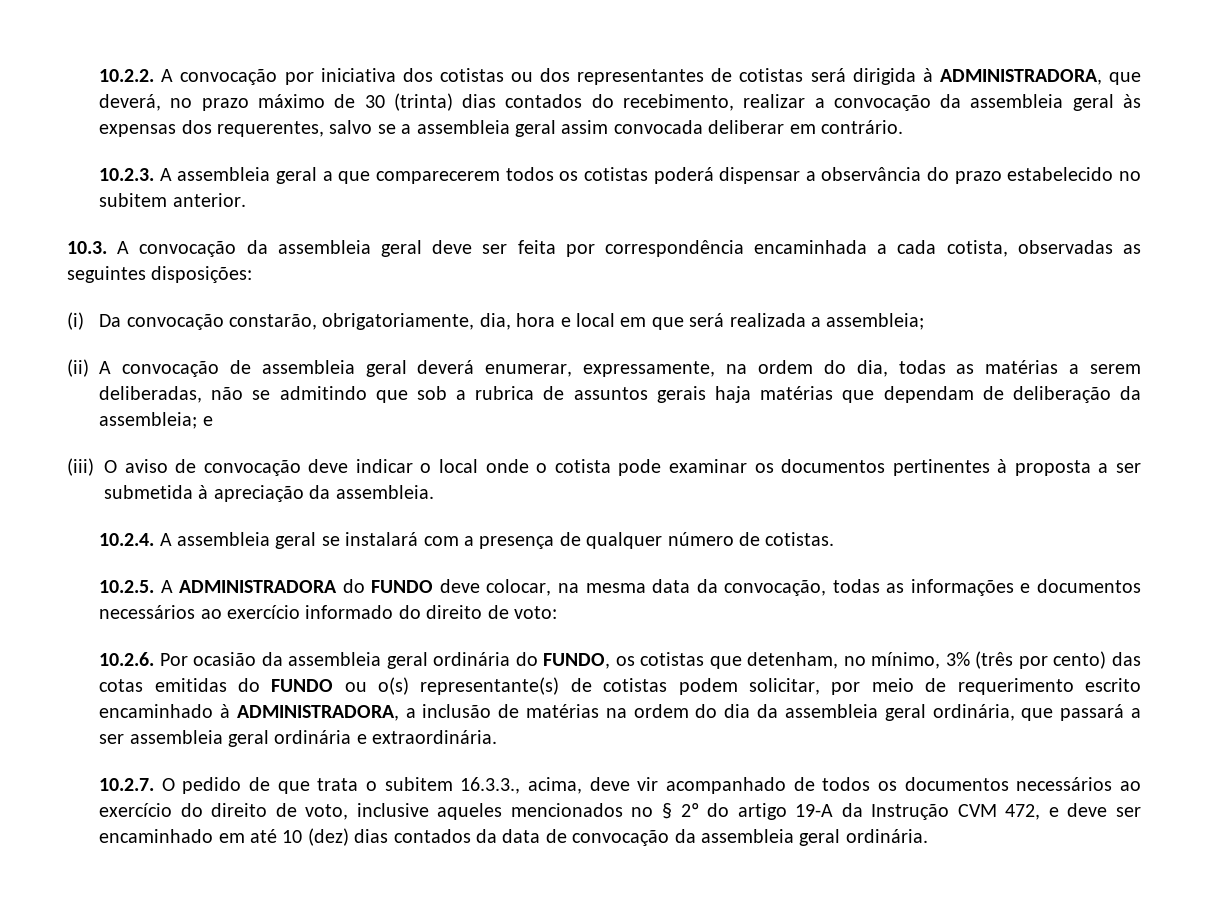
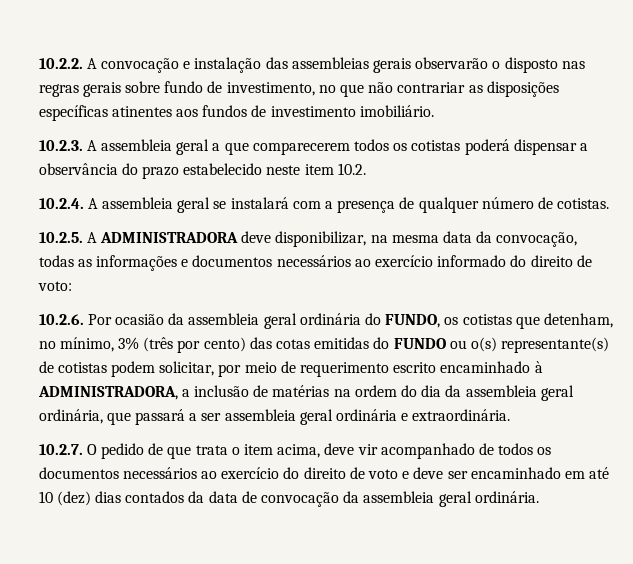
- 10.2.2. A convocação por iniciativa dos cotistas ou dos representantes de cotistas será dirigida à ADMINISTRADORA, que deverá, no prazo máximo de 30 (trinta) dias contados do recebimento, realizar a convocação da assembleia geral às expensas dos requerentes, salvo se a assembleia geral assim convocada deliberar em contrário.
+ 10.2.2. A convocação e instalação das assembleias gerais observarão o disposto nas regras gerais sobre fundo de investimento, no que não contrariar as disposições específicas atinentes aos fundos de investimento imobiliário.
- 10.2.3. A assembleia geral a que comparecerem todos os cotistas poderá dispensar a observância do prazo estabelecido no subitem anterior.
- 10.3. A convocação da assembleia geral deve ser feita por correspondência encaminhada a cada cotista, observadas as seguintes disposições:
- (i) Da convocação constarão, obrigatoriamente, dia, hora e local em que será realizada a assembleia;
- (ii) A convocação de assembleia geral deverá enumerar, expressamente, na ordem do dia, todas as matérias a serem deliberadas, não se admitindo que sob a rubrica de assuntos gerais haja matérias que dependam de deliberação da assembleia; e
- (iii) O aviso de convocação deve indicar o local onde o cotista pode examinar os documentos pertinentes à proposta a ser submetida à apreciação da assembleia.
+ 10.2.3. A assembleia geral a que comparecerem todos os cotistas poderá dispensar a observância do prazo estabelecido neste item 10.2.
- 10.2.5. A ADMINISTRADORA do FUNDO deve colocar, na mesma data da convocação, todas as informações e documentos necessários ao exercício informado do direito de voto:
+ 10.2.5. A ADMINISTRADORA deve disponibilizar, na mesma data da convocação, todas as informações e documentos necessários ao exercício informado do direito de voto:
- 10.2.7. O pedido de que trata o subitem 16.3.3., acima, deve vir acompanhado de todos os documentos necessários ao exercício do direito de voto, inclusive aqueles mencionados no § 2º do artigo 19-A da Instrução CVM 472, e deve ser encaminhado em até 10 (dez) dias contados da data de convocação da assembleia geral ordinária.
+ 10.2.7. O pedido de que trata o item acima, deve vir acompanhado de todos os documentos necessários ao exercício do direito de voto e deve ser encaminhado em até 10 (dez) dias contados da data de convocação da assembleia geral ordinária.

